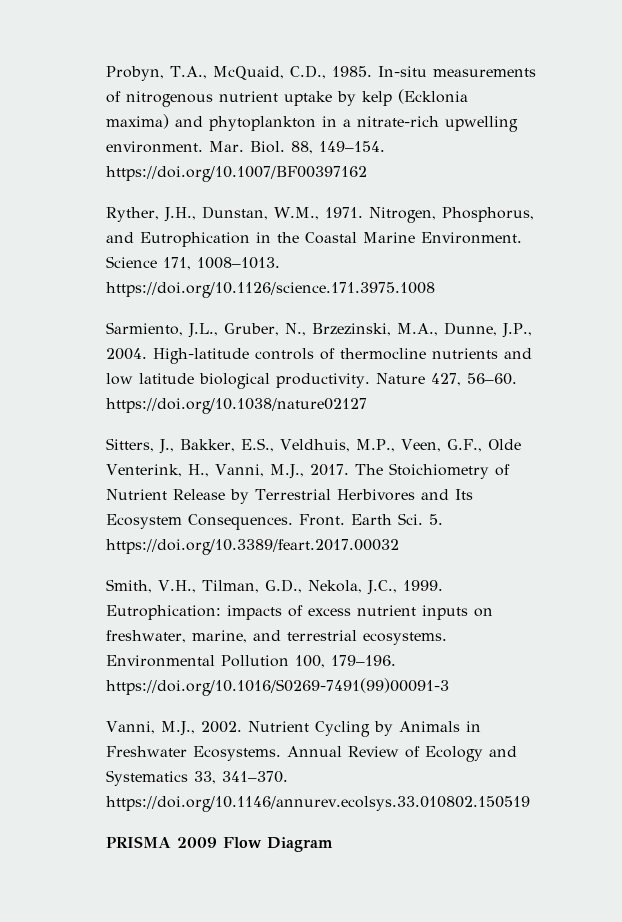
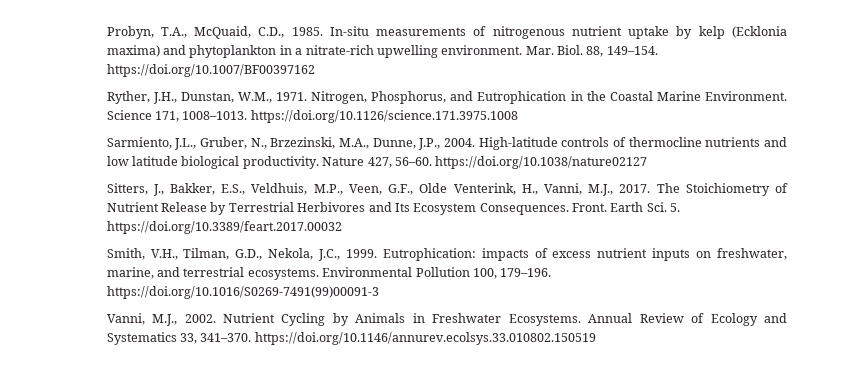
- PRISMA 2009 Flow Diagram

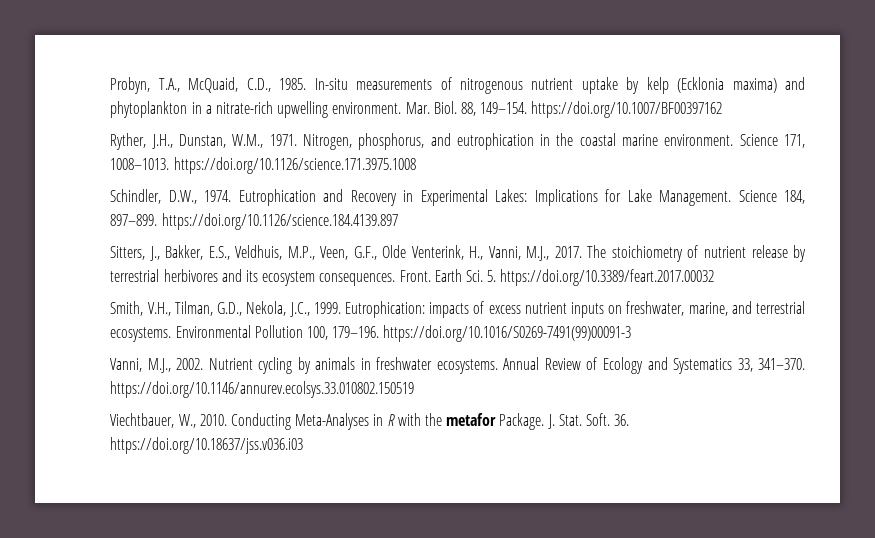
- Nitrogen, Phosphorus, and Eutrophication in the Coastal Marine Environment. Science 171, 1008–1013. https://doi.org/10.1126/science.171.3975.1008
- Sarmiento, J.L., Gruber, N., Brzezinski, M.A., Dunne, J.P., 2004. High-latitude controls of thermocline nutrients and low latitude biological productivity. Nature 427, 56–60. https://doi.org/10.1038/nature02127
+ Nitrogen, phosphorus, and eutrophication in the coastal marine environment. Science 171, 1008–1013. https://doi.org/10.1126/science.171.3975.1008
+ Schindler, D.W., 1974. Eutrophication and Recovery in Experimental Lakes: Implications for Lake Management. Science 184, 897–899. https://doi.org/10.1126/science.184.4139.897
- The Stoichiometry of Nutrient Release by Terrestrial Herbivores and Its Ecosystem Consequences.
+ The stoichiometry of nutrient release by terrestrial herbivores and its ecosystem consequences.
- Nutrient Cycling by Animals in Freshwater Ecosystems.
+ Nutrient cycling by animals in freshwater ecosystems.
+ Viechtbauer, W., 2010. Conducting Meta-Analyses in R with the metafor Package. J. Stat. Soft. 36. https://doi.org/10.18637/jss.v036.i03

